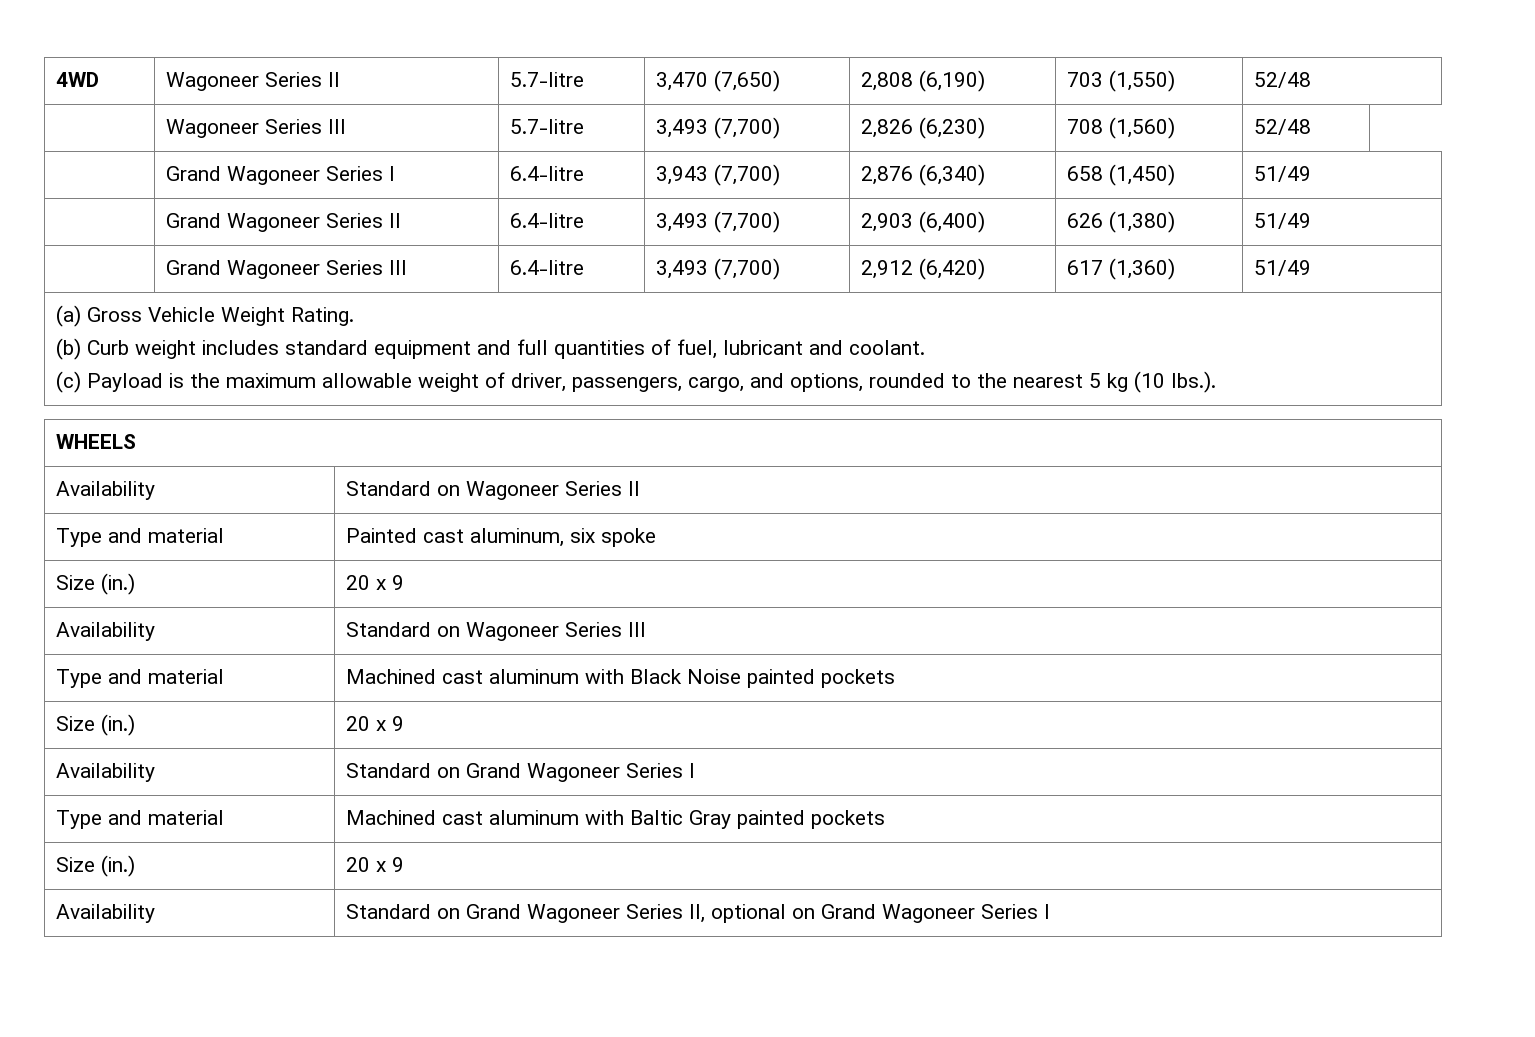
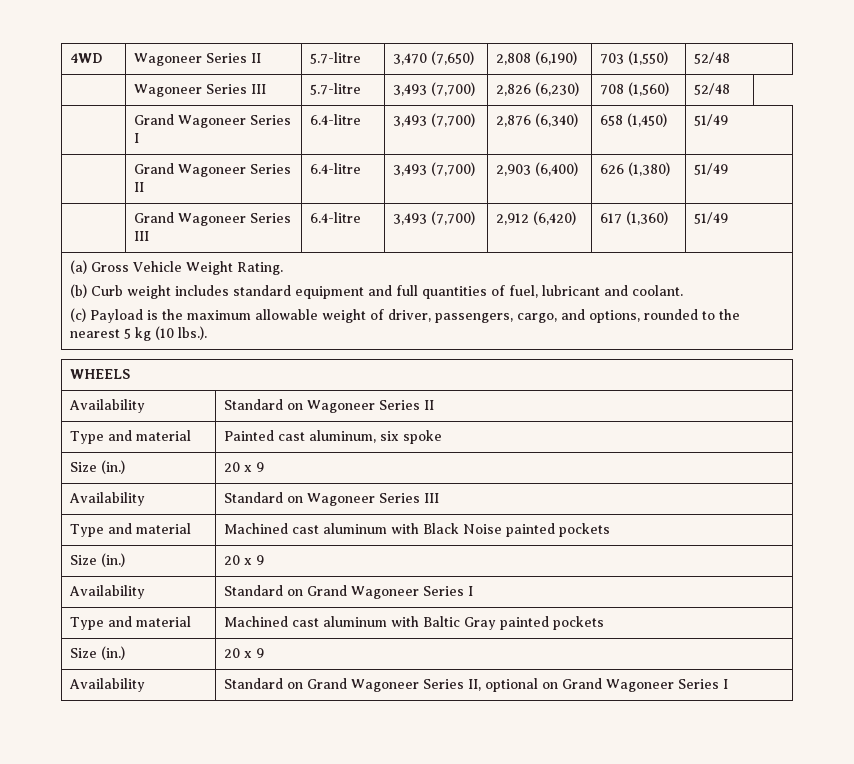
- | Grand Wagoneer Series I | 6.4-litre | 3,943 (7,700) | 2,876 (6,340) | 658 (1,450) | 51/49
+ | Grand Wagoneer Series I | 6.4-litre | 3,493 (7,700) | 2,876 (6,340) | 658 (1,450) | 51/49

